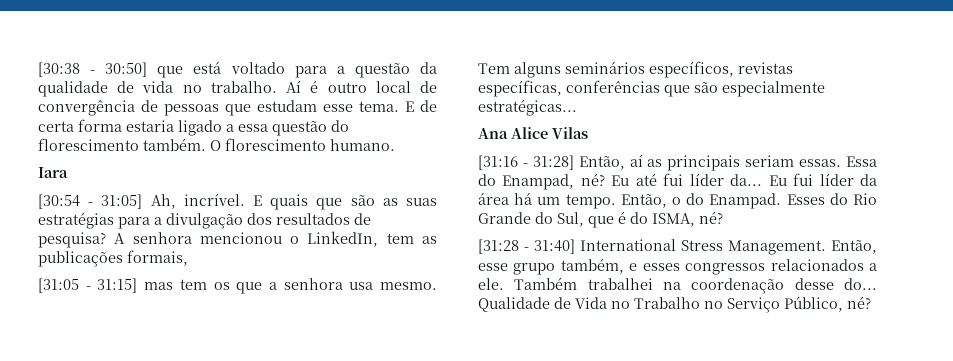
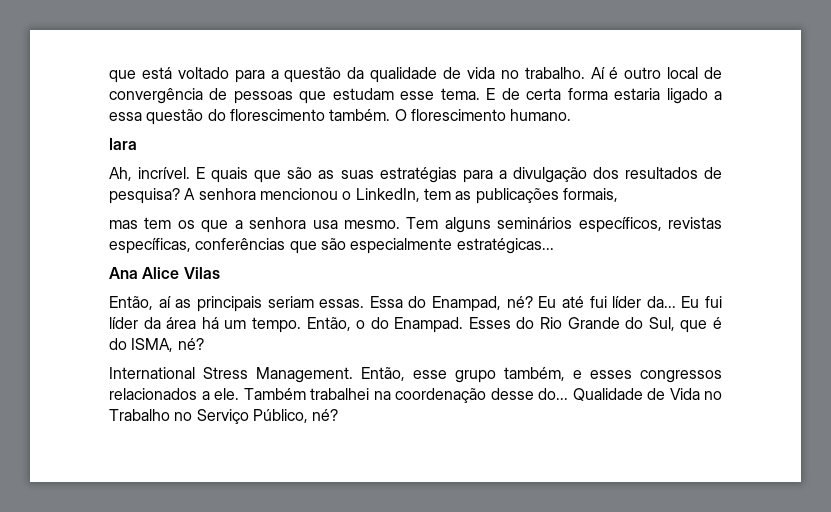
- [30:38 - 30:50] que está voltado para a questão da qualidade de vida no trabalho.
+ que está voltado para a questão da qualidade de vida no trabalho.
- [30:54 - 31:05] Ah, incrível.
+ Ah, incrível.
- [31:05 - 31:15] mas tem os que a senhora usa mesmo.
+ mas tem os que a senhora usa mesmo.
- [31:16 - 31:28] Então, aí as principais seriam essas.
+ Então, aí as principais seriam essas.
- [31:28 - 31:40] International Stress Management.
+ International Stress Management.

